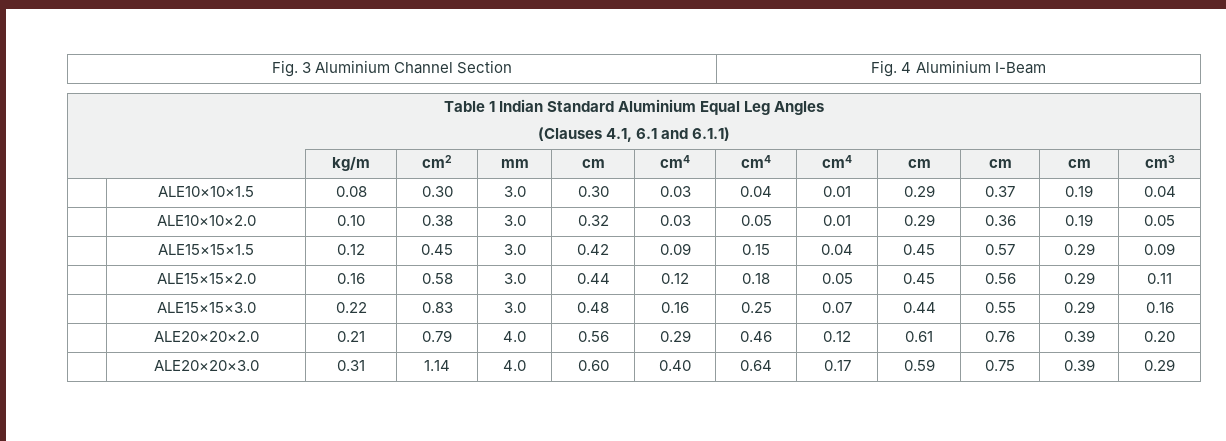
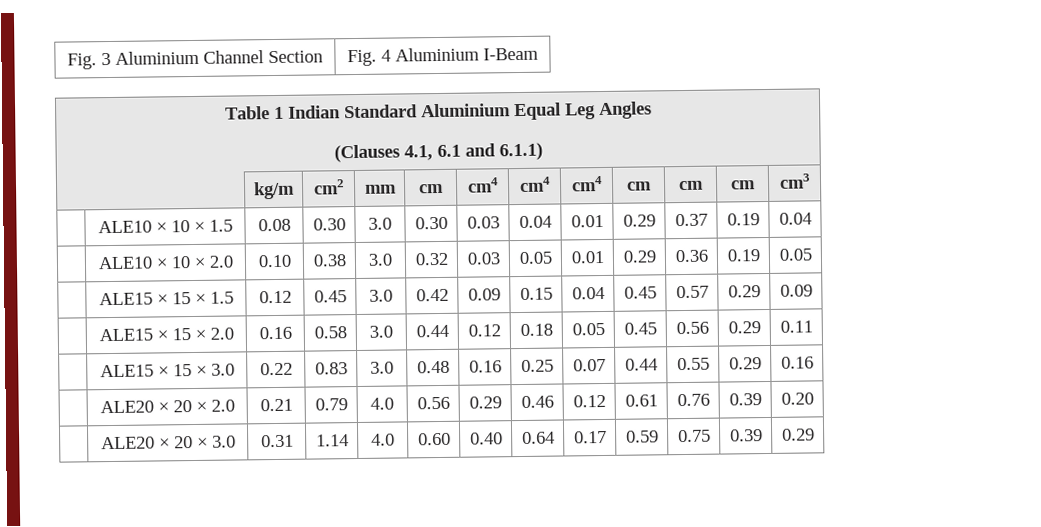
- | ALE10×10×1.5 | 0.08 | 0.30 | 3.0 | 0.30 | 0.03 | 0.04 | 0.01 | 0.29 | 0.37 | 0.19 | 0.04
+ | ALE10 × 10 × 1.5 | 0.08 | 0.30 | 3.0 | 0.30 | 0.03 | 0.04 | 0.01 | 0.29 | 0.37 | 0.19 | 0.04
- | ALE10×10×2.0 | 0.10 | 0.38 | 3.0 | 0.32 | 0.03 | 0.05 | 0.01 | 0.29 | 0.36 | 0.19 | 0.05
+ | ALE10 × 10 × 2.0 | 0.10 | 0.38 | 3.0 | 0.32 | 0.03 | 0.05 | 0.01 | 0.29 | 0.36 | 0.19 | 0.05
- | ALE15×15×1.5 | 0.12 | 0.45 | 3.0 | 0.42 | 0.09 | 0.15 | 0.04 | 0.45 | 0.57 | 0.29 | 0.09
+ | ALE15 × 15 × 1.5 | 0.12 | 0.45 | 3.0 | 0.42 | 0.09 | 0.15 | 0.04 | 0.45 | 0.57 | 0.29 | 0.09
- | ALE15×15×2.0 | 0.16 | 0.58 | 3.0 | 0.44 | 0.12 | 0.18 | 0.05 | 0.45 | 0.56 | 0.29 | 0.11
+ | ALE15 × 15 × 2.0 | 0.16 | 0.58 | 3.0 | 0.44 | 0.12 | 0.18 | 0.05 | 0.45 | 0.56 | 0.29 | 0.11
- | ALE15×15×3.0 | 0.22 | 0.83 | 3.0 | 0.48 | 0.16 | 0.25 | 0.07 | 0.44 | 0.55 | 0.29 | 0.16
+ | ALE15 × 15 × 3.0 | 0.22 | 0.83 | 3.0 | 0.48 | 0.16 | 0.25 | 0.07 | 0.44 | 0.55 | 0.29 | 0.16
- | ALE20×20×2.0 | 0.21 | 0.79 | 4.0 | 0.56 | 0.29 | 0.46 | 0.12 | 0.61 | 0.76 | 0.39 | 0.20
+ | ALE20 × 20 × 2.0 | 0.21 | 0.79 | 4.0 | 0.56 | 0.29 | 0.46 | 0.12 | 0.61 | 0.76 | 0.39 | 0.20
- | ALE20×20×3.0 | 0.31 | 1.14 | 4.0 | 0.60 | 0.40 | 0.64 | 0.17 | 0.59 | 0.75 | 0.39 | 0.29
+ | ALE20 × 20 × 3.0 | 0.31 | 1.14 | 4.0 | 0.60 | 0.40 | 0.64 | 0.17 | 0.59 | 0.75 | 0.39 | 0.29

